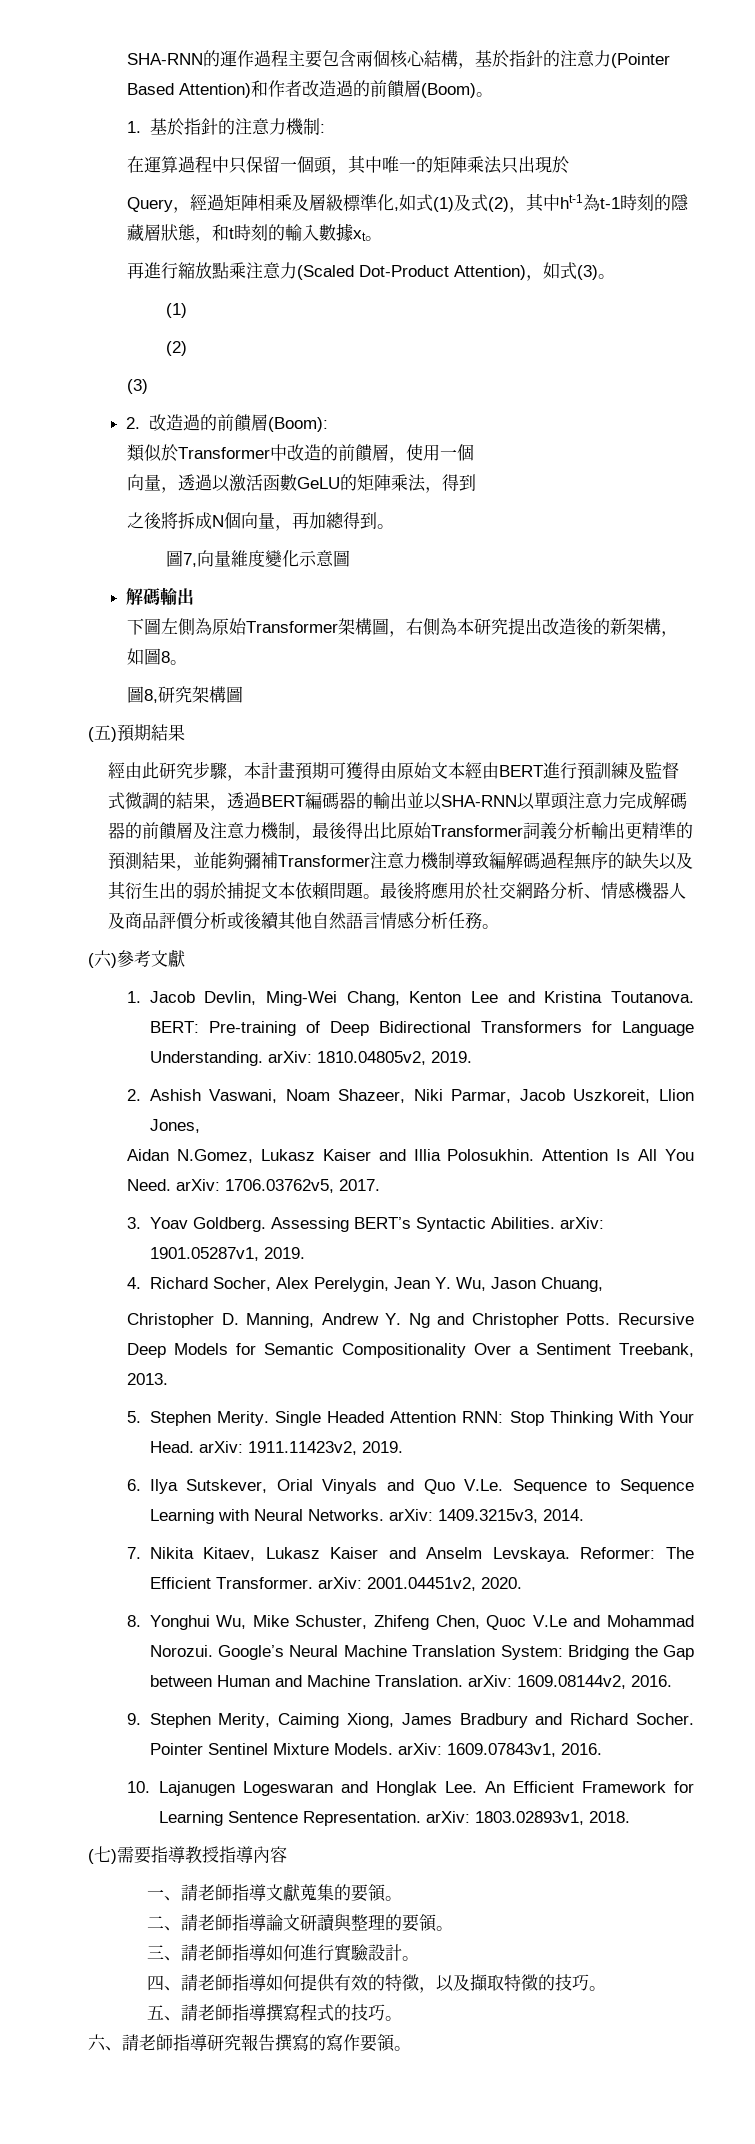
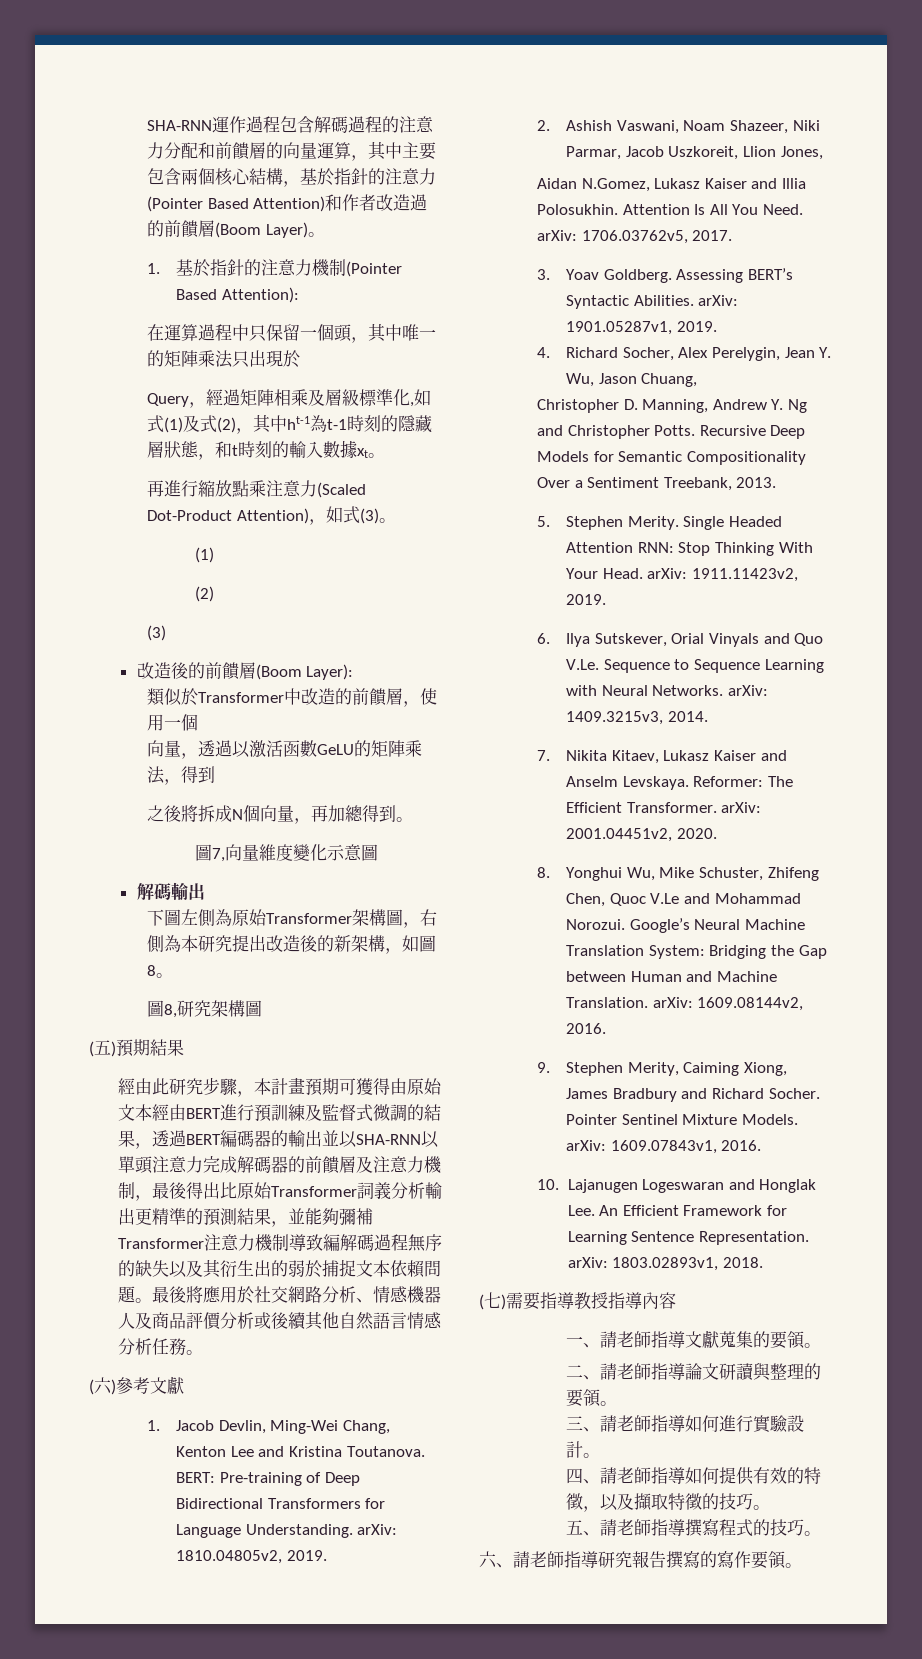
- SHA-RNN的運作過程主要包含兩個核心結構，基於指針的注意力(Pointer Based Attention)和作者改造過的前饋層(Boom)。
+ SHA-RNN運作過程包含解碼過程的注意力分配和前饋層的向量運算，其中主要包含兩個核心結構，基於指針的注意力(Pointer Based Attention)和作者改造過的前饋層(Boom Layer)。
- 1.基於指針的注意力機制:
+ 1.基於指針的注意力機制(Pointer Based Attention):
- 2.改造過的前饋層(Boom):
+ 改造後的前饋層(Boom Layer):

